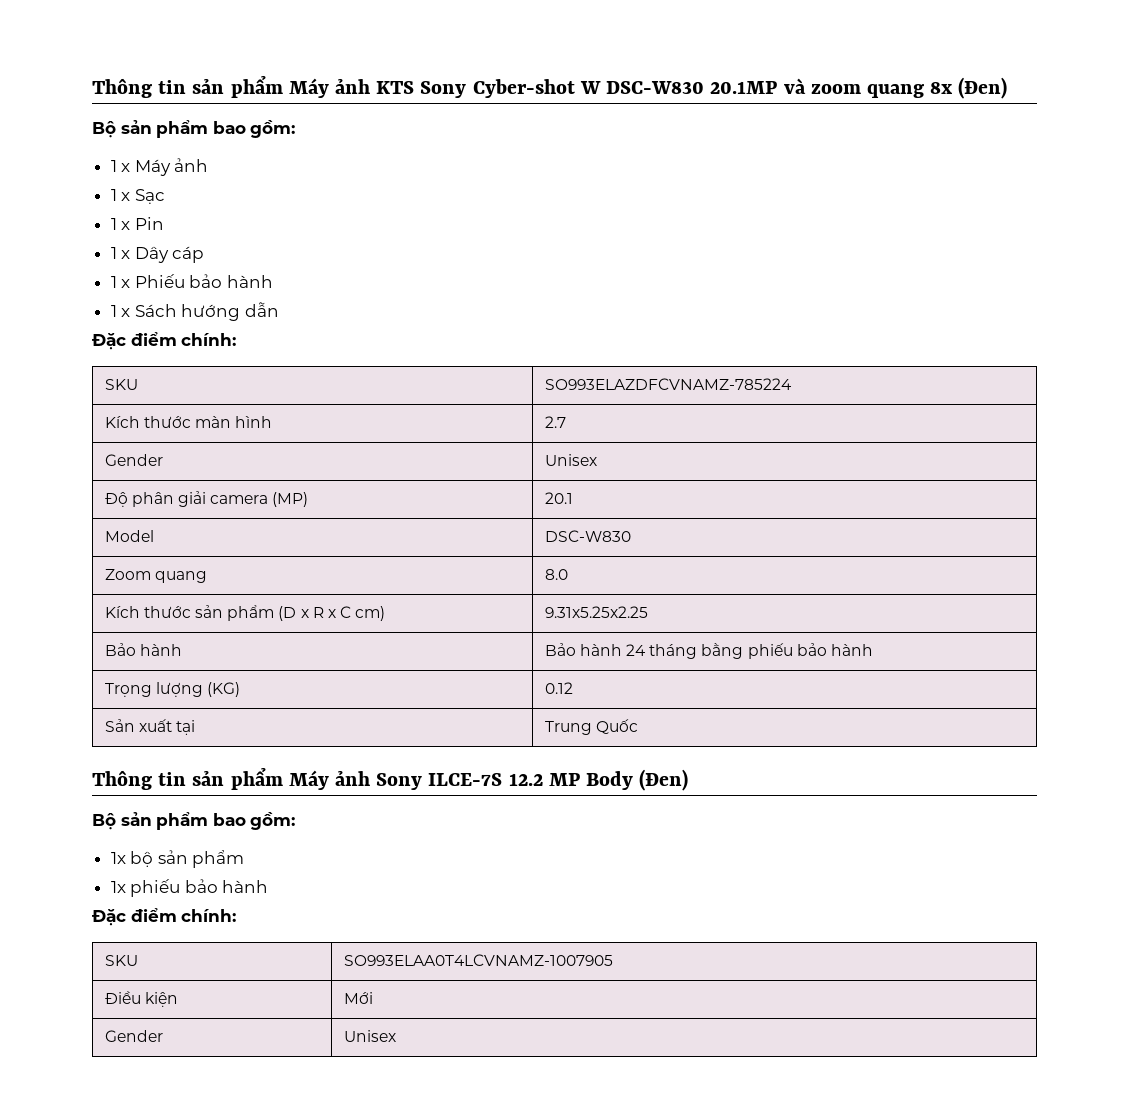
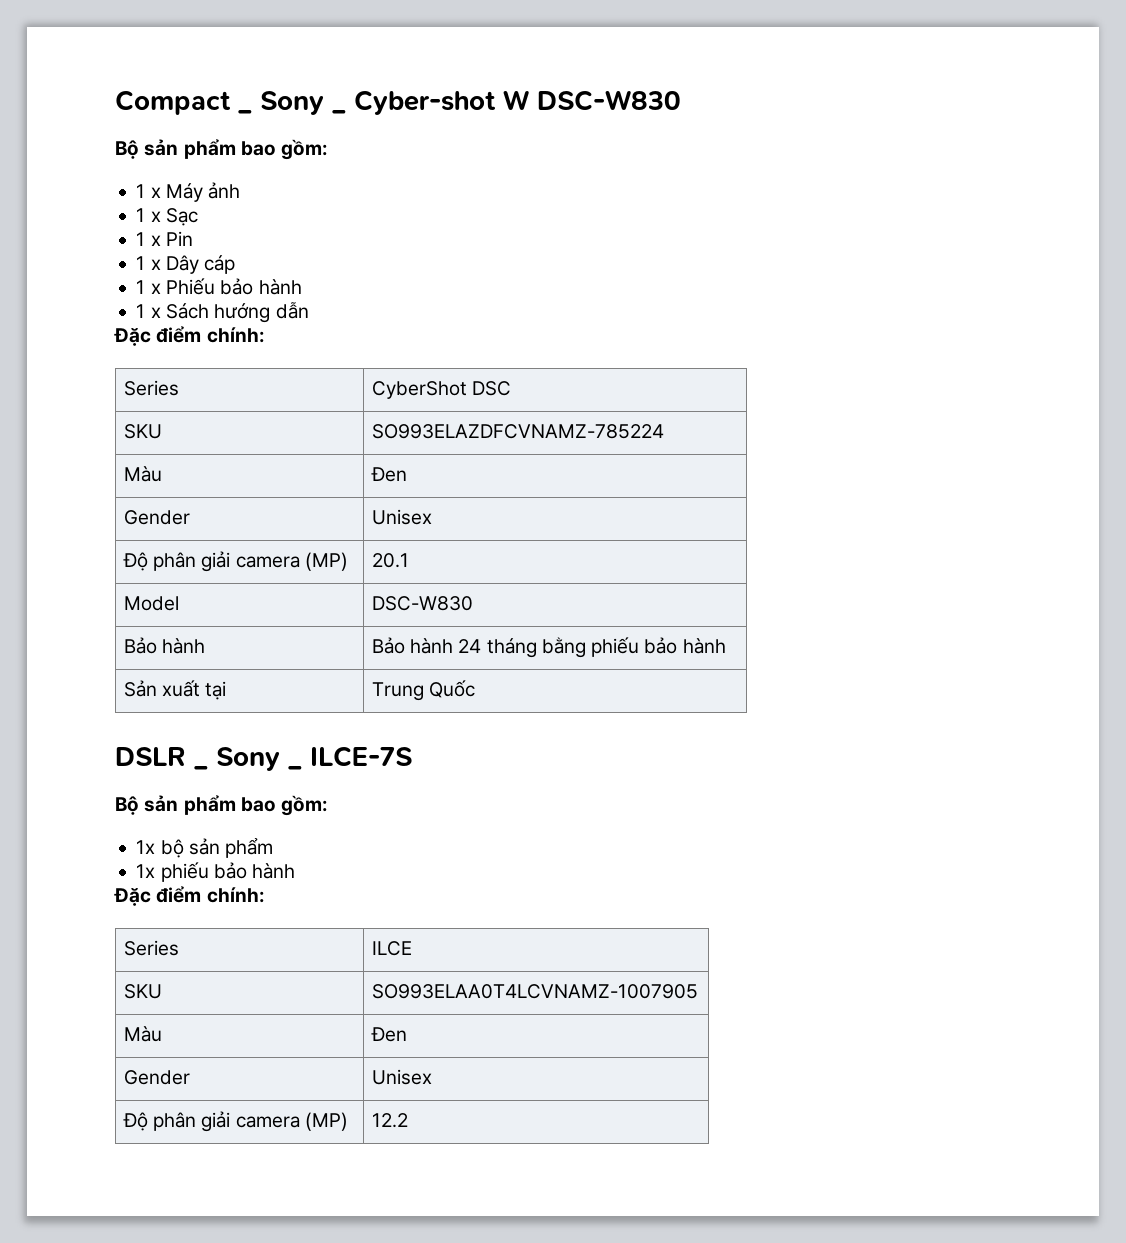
- Thông tin sản phẩm Máy ảnh KTS Sony Cyber-shot W DSC-W830 20.1MP và zoom quang 8x (Đen)
+ Compact _ Sony _ Cyber-shot W DSC-W830
+ Series | CyberShot DSC
  SKU | SO993ELAZDFCVNAMZ-785224
- Kích thước màn hình | 2.7
+ Màu | Đen
- Zoom quang | 8.0
- Kích thước sản phẩm (D x R x C cm) | 9.31x5.25x2.25
- Trọng lượng (KG) | 0.12
- Thông tin sản phẩm Máy ảnh Sony ILCE-7S 12.2 MP Body (Đen)
+ DSLR _ Sony _ ILCE-7S
+ Series | ILCE
  SKU | SO993ELAA0T4LCVNAMZ-1007905
- Điều kiện | Mới
+ Màu | Đen
  Gender | Unisex
+ Độ phân giải camera (MP) | 12.2

